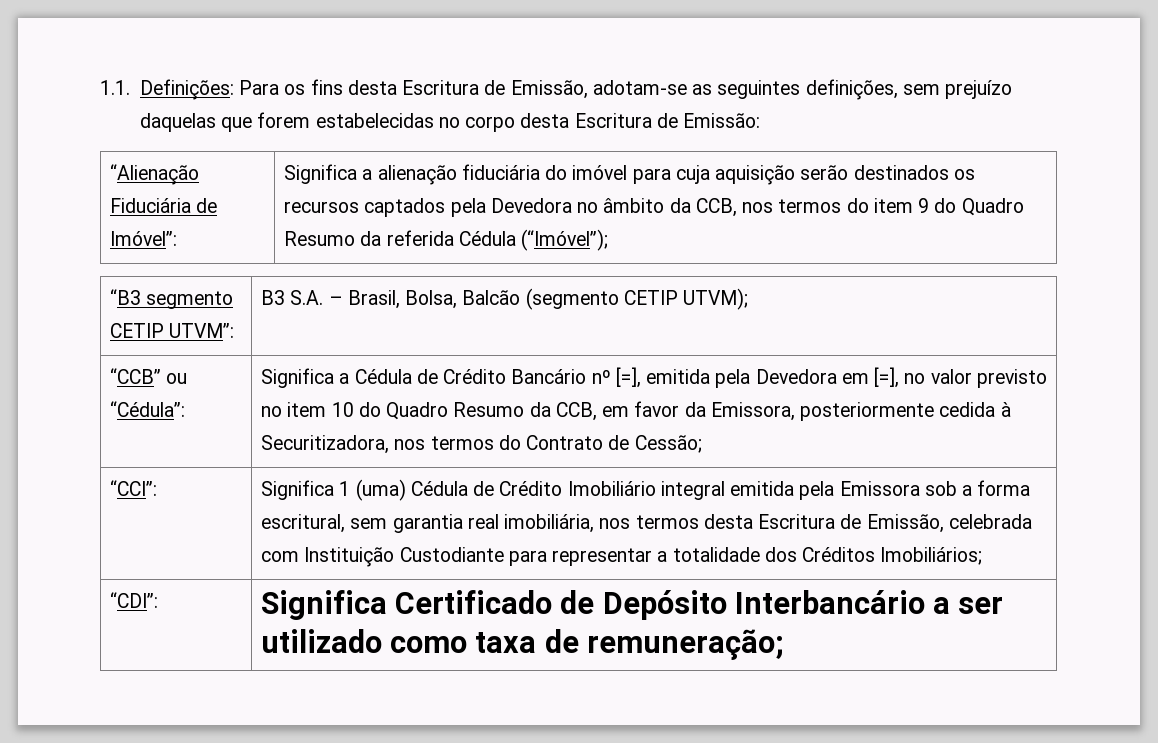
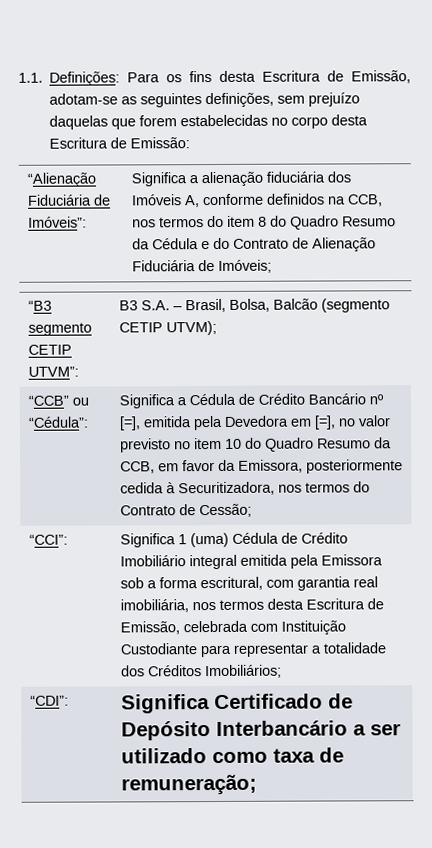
- “Alienação Fiduciária de Imóvel”: | Significa a alienação fiduciária do imóvel para cuja aquisição serão destinados os recursos captados pela Devedora no âmbito da CCB, nos termos do item 9 do Quadro Resumo da referida Cédula (“Imóvel”);
+ “Alienação Fiduciária de Imóveis”: | Significa a alienação fiduciária dos Imóveis A, conforme definidos na CCB, nos termos do item 8 do Quadro Resumo da Cédula e do Contrato de Alienação Fiduciária de Imóveis;
- “CCI”: | Significa 1 (uma) Cédula de Crédito Imobiliário integral emitida pela Emissora sob a forma escritural, sem garantia real imobiliária, nos termos desta Escritura de Emissão, celebrada com Instituição Custodiante para representar a totalidade dos Créditos Imobiliários;
+ “CCI”: | Significa 1 (uma) Cédula de Crédito Imobiliário integral emitida pela Emissora sob a forma escritural, com garantia real imobiliária, nos termos desta Escritura de Emissão, celebrada com Instituição Custodiante para representar a totalidade dos Créditos Imobiliários;

